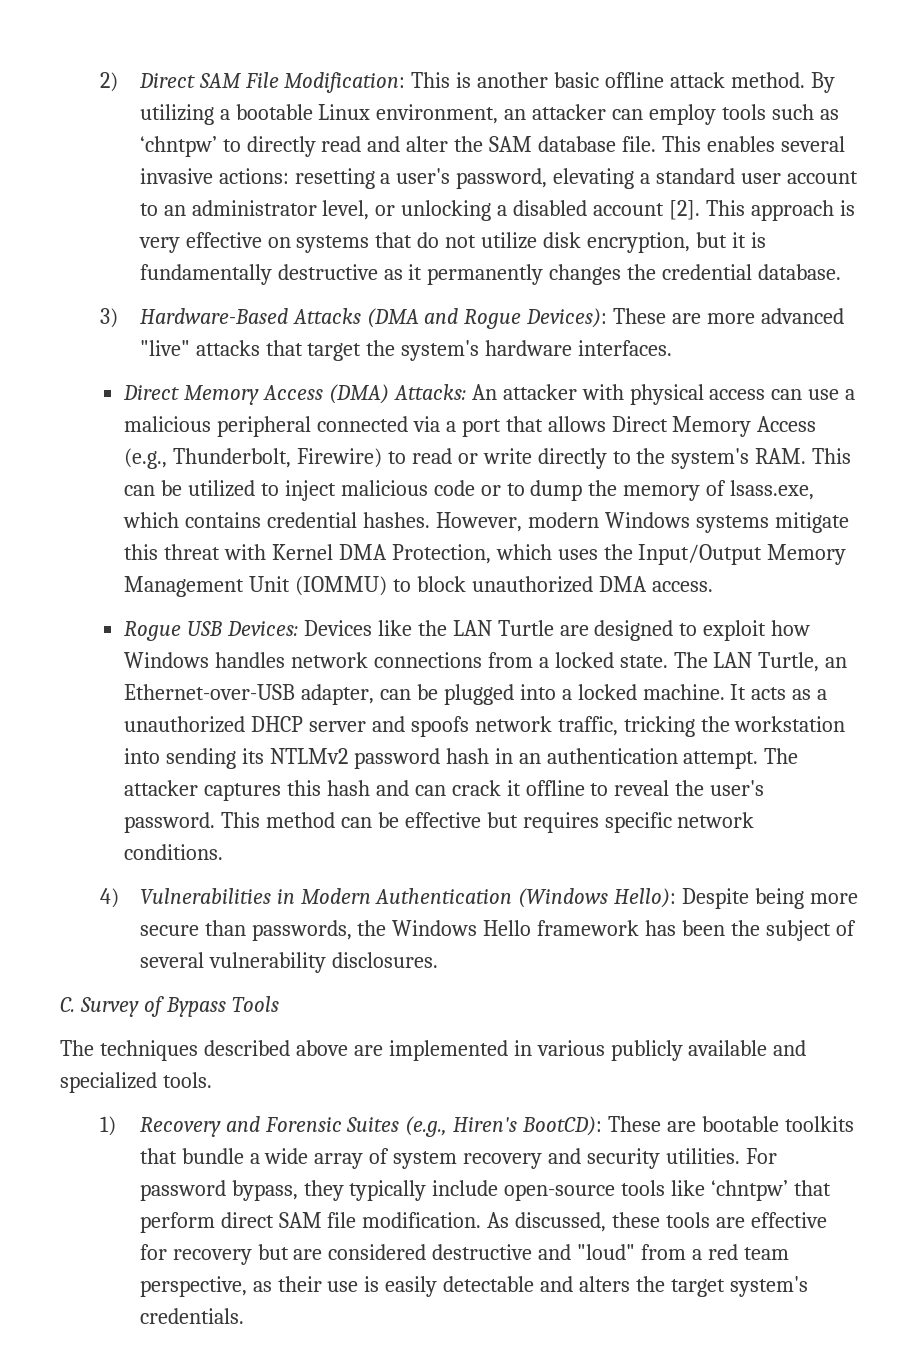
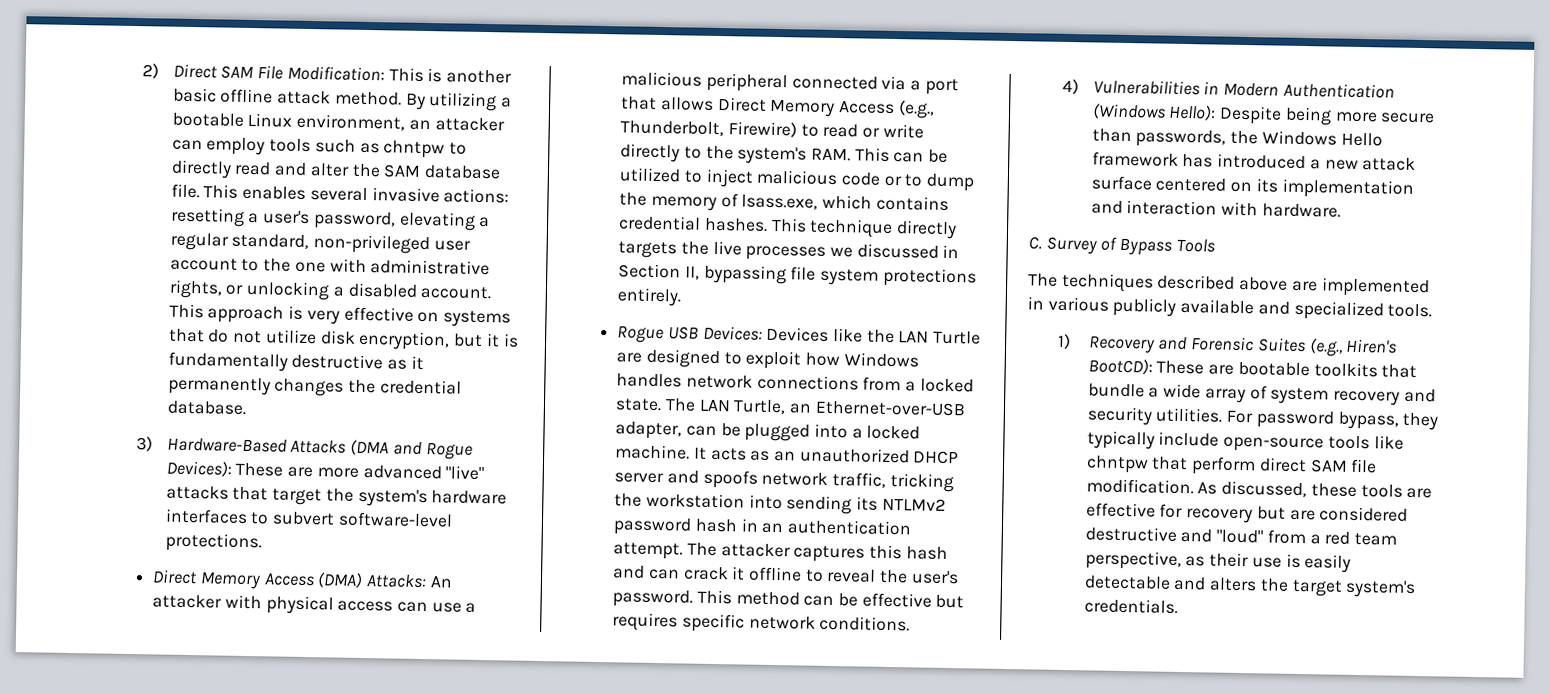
- By utilizing a bootable Linux environment, an attacker can employ tools such as ‘chntpw’ to directly read and alter the SAM database file.
+ By utilizing a bootable Linux environment, an attacker can employ tools such as chntpw to directly read and alter the SAM database file.
- This enables several invasive actions: resetting a user's password, elevating a standard user account to an administrator level, or unlocking a disabled account [2].
+ This enables several invasive actions: resetting a user's password, elevating a regular standard, non-privileged user account to the one with administrative rights, or unlocking a disabled account.
- 3) Hardware-Based Attacks (DMA and Rogue Devices): These are more advanced "live" attacks that target the system's hardware interfaces.
+ 3) Hardware-Based Attacks (DMA and Rogue Devices): These are more advanced "live" attacks that target the system's hardware interfaces to subvert software-level protections.
- However, modern Windows systems mitigate this threat with Kernel DMA Protection, which uses the Input/Output Memory Management Unit (IOMMU) to block unauthorized DMA access.
+ This technique directly targets the live processes we discussed in Section II, bypassing file system protections entirely.
- It acts as a unauthorized DHCP server and spoofs network traffic, tricking the workstation into sending its NTLMv2 password hash in an authentication attempt.
+ It acts as an unauthorized DHCP server and spoofs network traffic, tricking the workstation into sending its NTLMv2 password hash in an authentication attempt.
- 4) Vulnerabilities in Modern Authentication (Windows Hello): Despite being more secure than passwords, the Windows Hello framework has been the subject of several vulnerability disclosures.
+ 4) Vulnerabilities in Modern Authentication (Windows Hello): Despite being more secure than passwords, the Windows Hello framework has introduced a new attack surface centered on its implementation and interaction with hardware.
- For password bypass, they typically include open-source tools like ‘chntpw’ that perform direct SAM file modification.
+ For password bypass, they typically include open-source tools like chntpw that perform direct SAM file modification.

